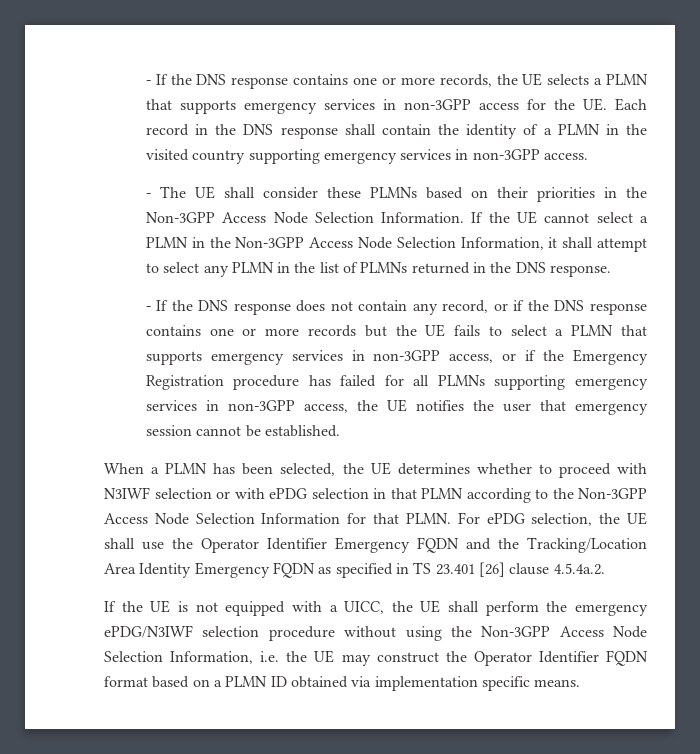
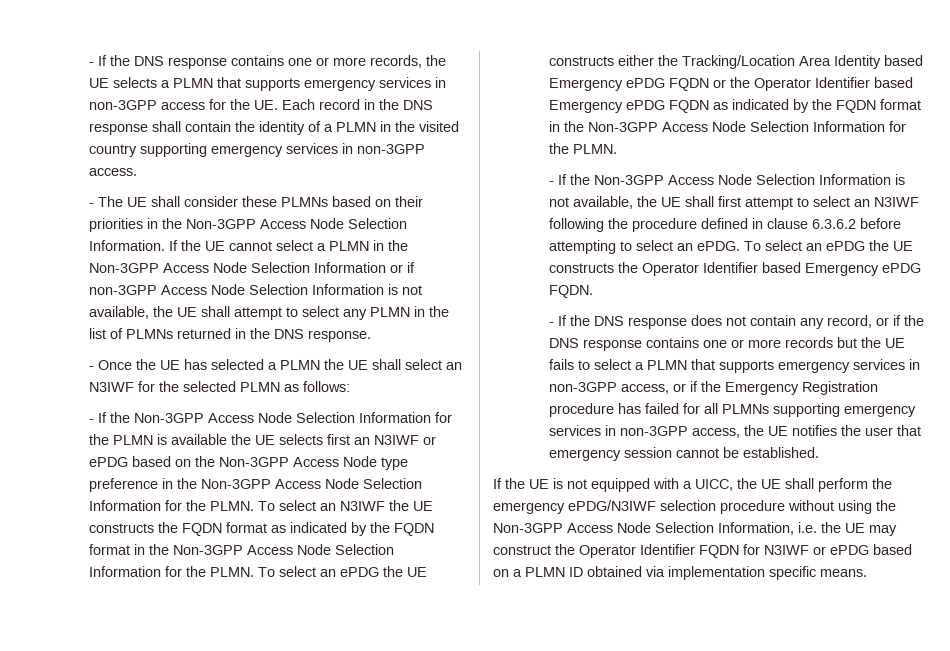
- If the UE cannot select a PLMN in the Non-3GPP Access Node Selection Information, it shall attempt to select any PLMN in the list of PLMNs returned in the DNS response.
+ If the UE cannot select a PLMN in the Non-3GPP Access Node Selection Information or if non-3GPP Access Node Selection Information is not available, the UE shall attempt to select any PLMN in the list of PLMNs returned in the DNS response.
+ - Once the UE has selected a PLMN the UE shall select an N3IWF for the selected PLMN as follows:
+ - If the Non-3GPP Access Node Selection Information for the PLMN is available the UE selects first an N3IWF or ePDG based on the Non-3GPP Access Node type preference in the Non-3GPP Access Node Selection Information for the PLMN. To select an N3IWF the UE constructs the FQDN format as indicated by the FQDN format in the Non-3GPP Access Node Selection Information for the PLMN. To select an ePDG the UE constructs either the Tracking/Location Area Identity based Emergency ePDG FQDN or the Operator Identifier based Emergency ePDG FQDN as indicated by the FQDN format in the Non-3GPP Access Node Selection Information for the PLMN.
+ - If the Non-3GPP Access Node Selection Information is not available, the UE shall first attempt to select an N3IWF following the procedure defined in clause 6.3.6.2 before attempting to select an ePDG. To select an ePDG the UE constructs the Operator Identifier based Emergency ePDG FQDN.
- When a PLMN has been selected, the UE determines whether to proceed with N3IWF selection or with ePDG selection in that PLMN according to the Non-3GPP Access Node Selection Information for that PLMN. For ePDG selection, the UE shall use the Operator Identifier Emergency FQDN and the Tracking/Location Area Identity Emergency FQDN as specified in TS 23.401 [26] clause 4.5.4a.2.
- If the UE is not equipped with a UICC, the UE shall perform the emergency ePDG/N3IWF selection procedure without using the Non-3GPP Access Node Selection Information, i.e. the UE may construct the Operator Identifier FQDN format based on a PLMN ID obtained via implementation specific means.
+ If the UE is not equipped with a UICC, the UE shall perform the emergency ePDG/N3IWF selection procedure without using the Non-3GPP Access Node Selection Information, i.e. the UE may construct the Operator Identifier FQDN for N3IWF or ePDG based on a PLMN ID obtained via implementation specific means.

